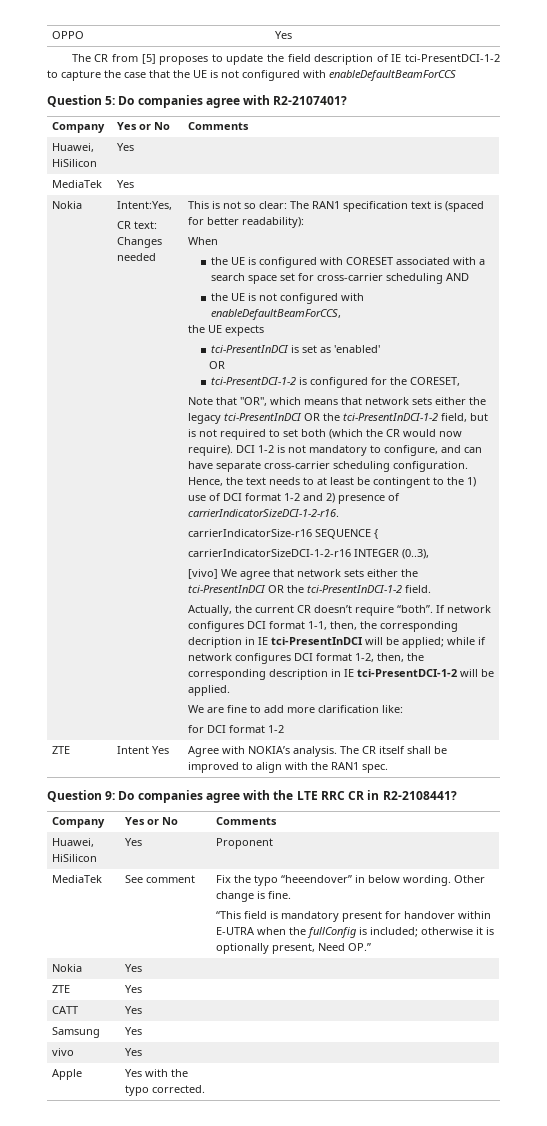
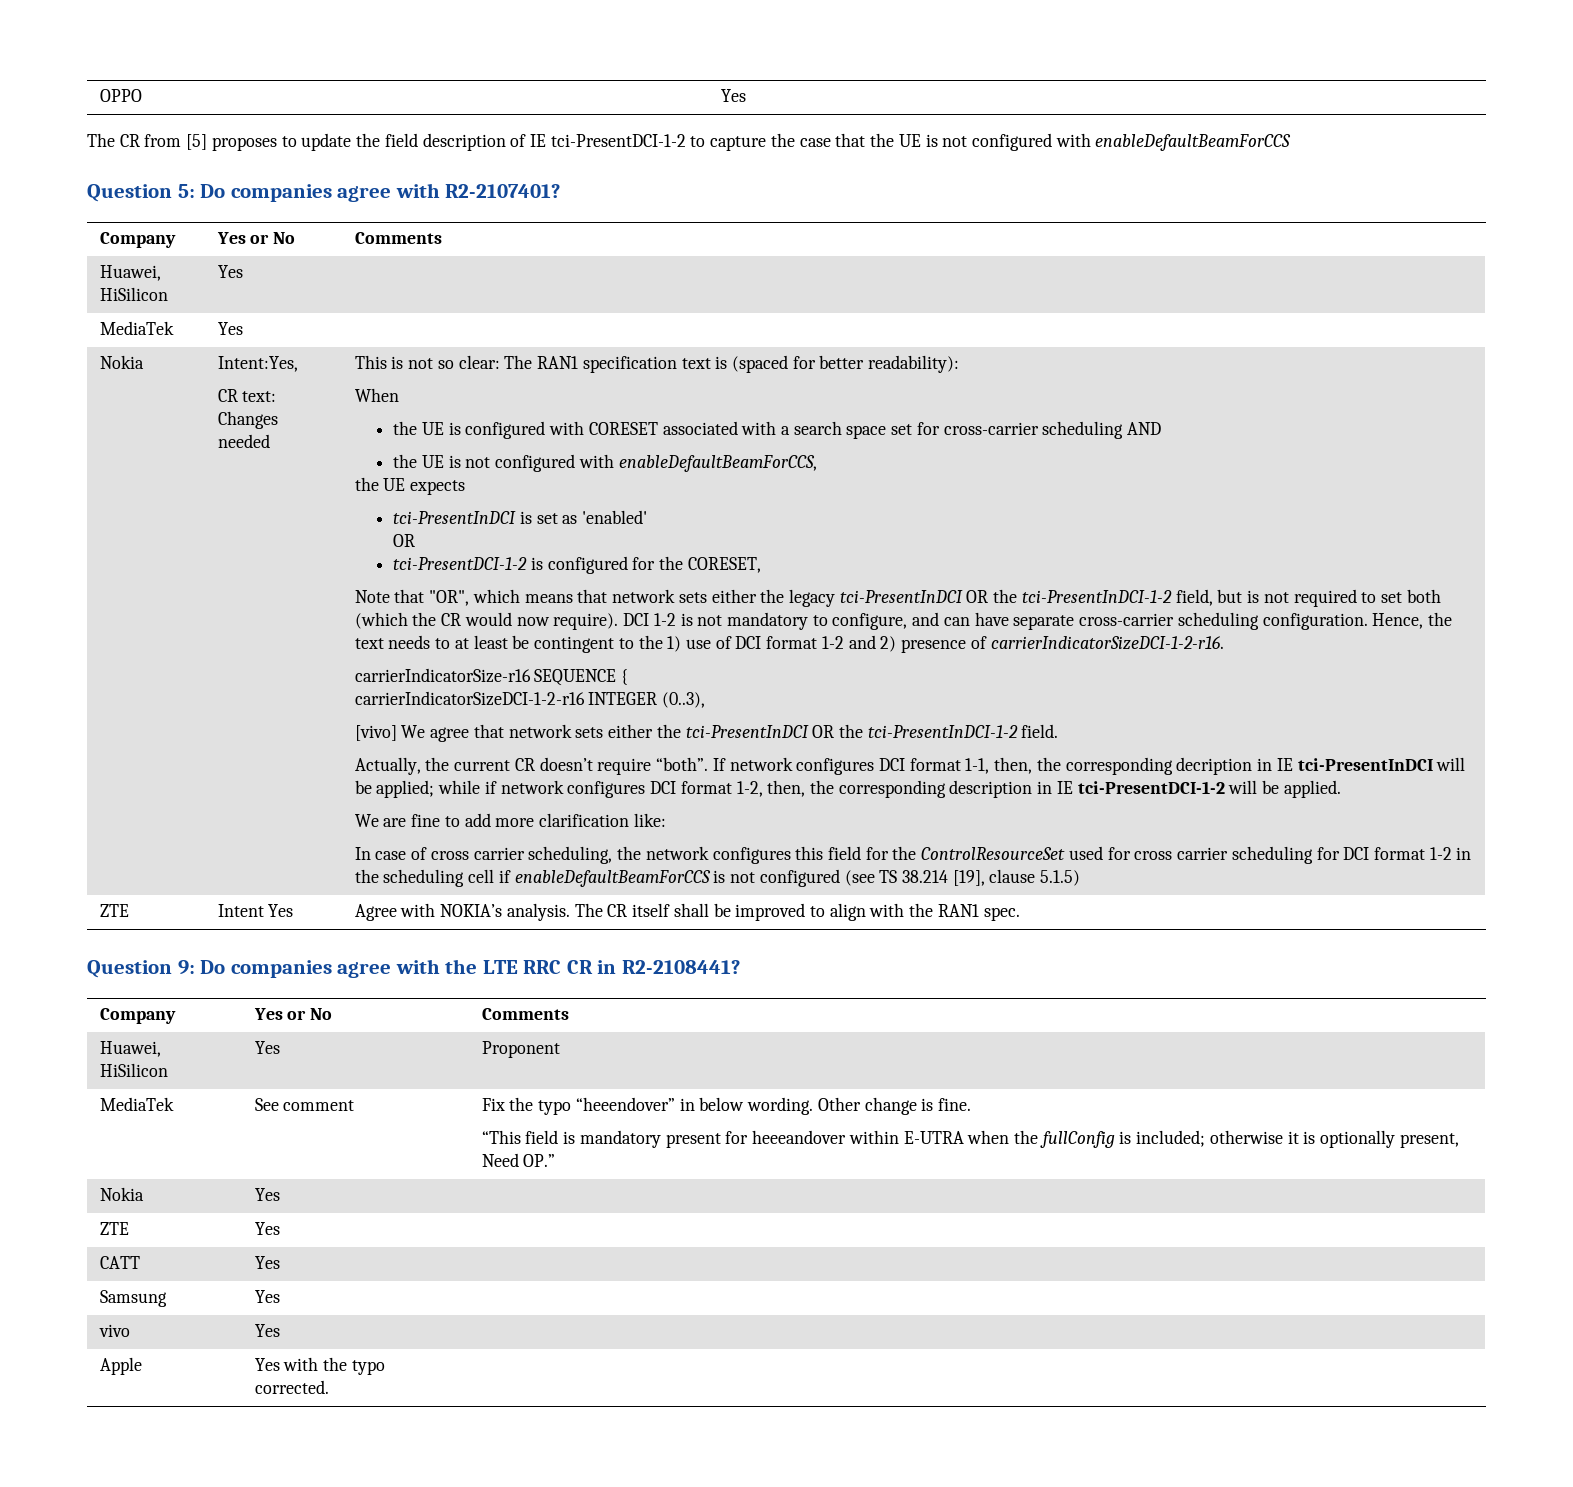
- for DCI format 1-2
+ In case of cross carrier scheduling, the network configures this field for the ControlResourceSet used for cross carrier scheduling for DCI format 1-2 in the scheduling cell if enableDefaultBeamForCCS is not configured (see TS 38.214 [19], clause 5.1.5)
  MediaTek | See comment | Fix the typo “heeendover” in below wording. Other change is fine.
- “This field is mandatory present for handover within E-UTRA when the fullConfig is included; otherwise it is optionally present, Need OP.”
+ “This field is mandatory present for heeeandover within E-UTRA when the fullConfig is included; otherwise it is optionally present, Need OP.”

